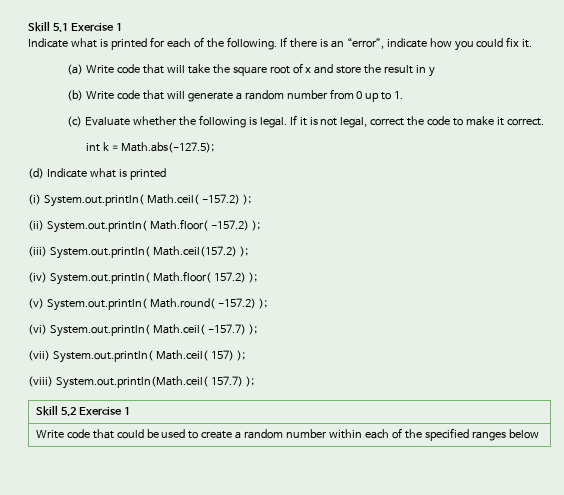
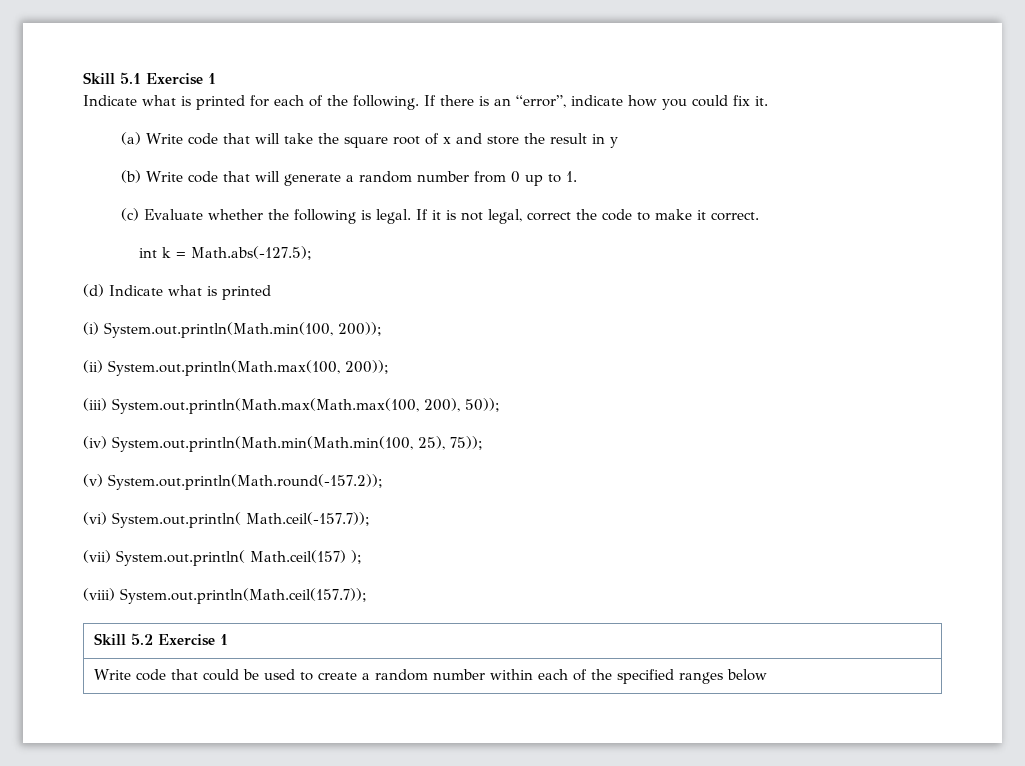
- (i) System.out.println( Math.ceil( -157.2) );
- (ii) System.out.println( Math.floor( -157.2) );
- (iii) System.out.println( Math.ceil(157.2) );
- (iv) System.out.println( Math.floor( 157.2) );
- (v) System.out.println( Math.round( -157.2) );
+ (i) System.out.println(Math.min(100, 200));
+ (ii) System.out.println(Math.max(100, 200));
+ (iii) System.out.println(Math.max(Math.max(100, 200), 50));
+ (iv) System.out.println(Math.min(Math.min(100, 25), 75));
+ (v) System.out.println(Math.round(-157.2));
- (vi) System.out.println( Math.ceil( -157.7) );
+ (vi) System.out.println( Math.ceil(-157.7));
- (vii) System.out.println( Math.ceil( 157) );
+ (vii) System.out.println( Math.ceil(157) );
- (viii) System.out.println(Math.ceil( 157.7) );
+ (viii) System.out.println(Math.ceil(157.7));

